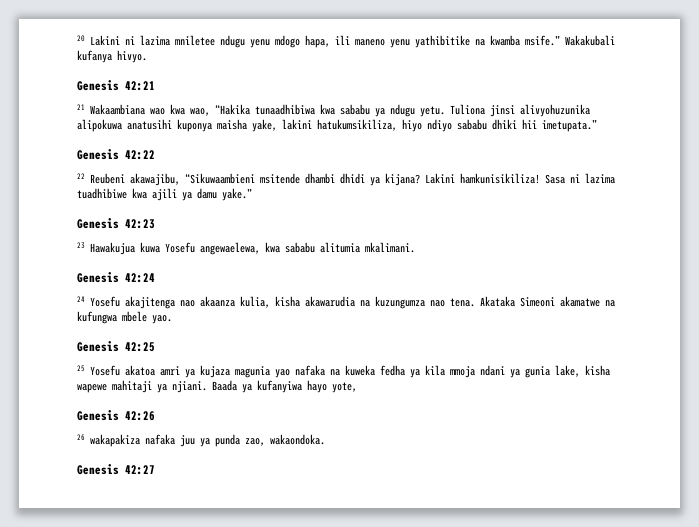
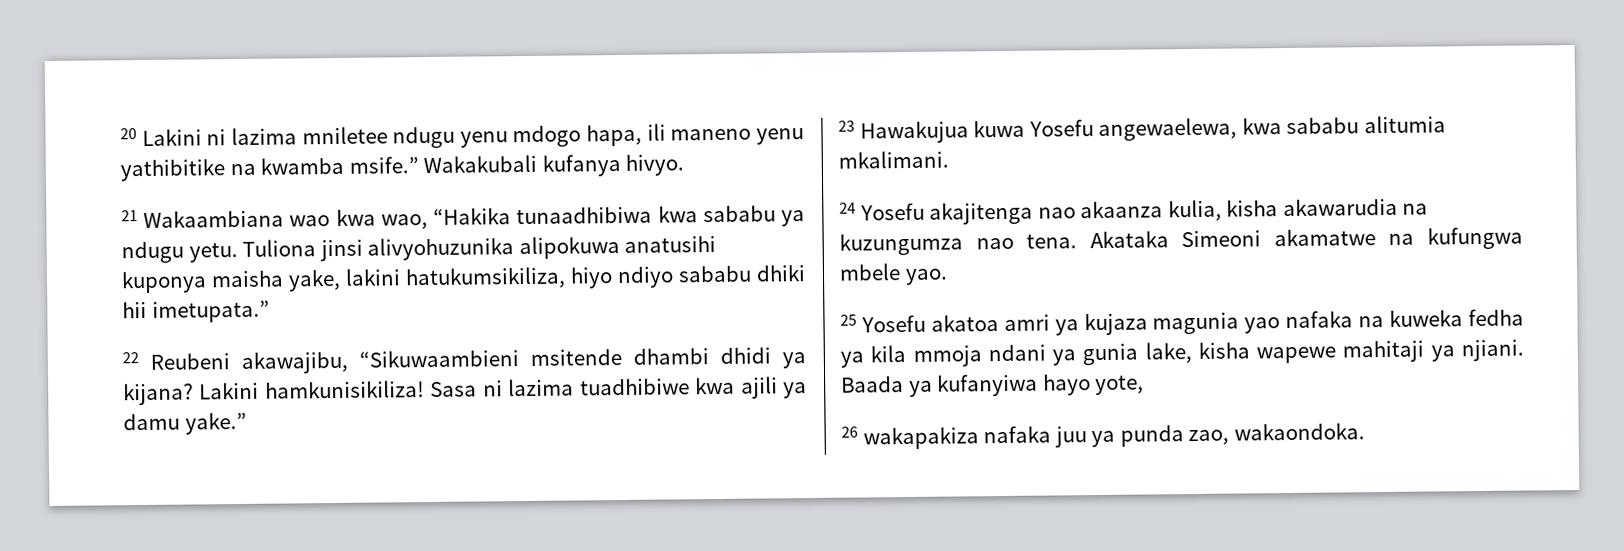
- Genesis 42:21
- Genesis 42:22
- Genesis 42:23
- Genesis 42:24
- Genesis 42:25
- Genesis 42:26
- Genesis 42:27

